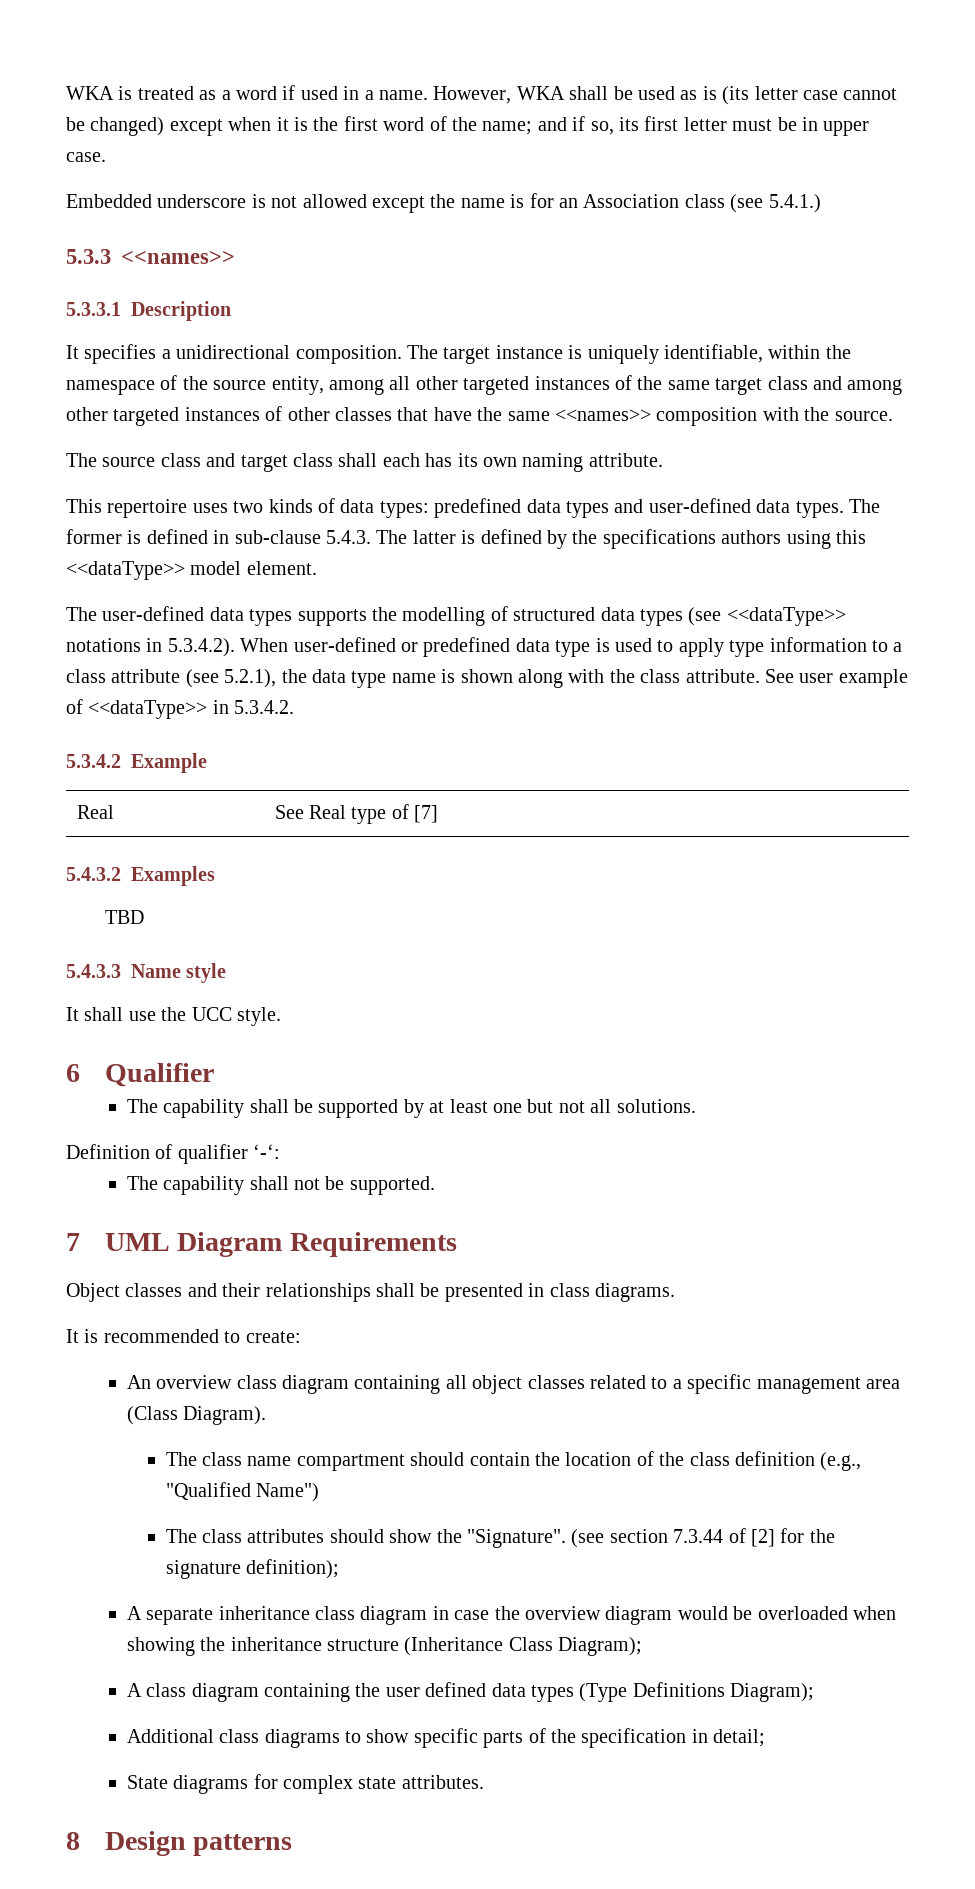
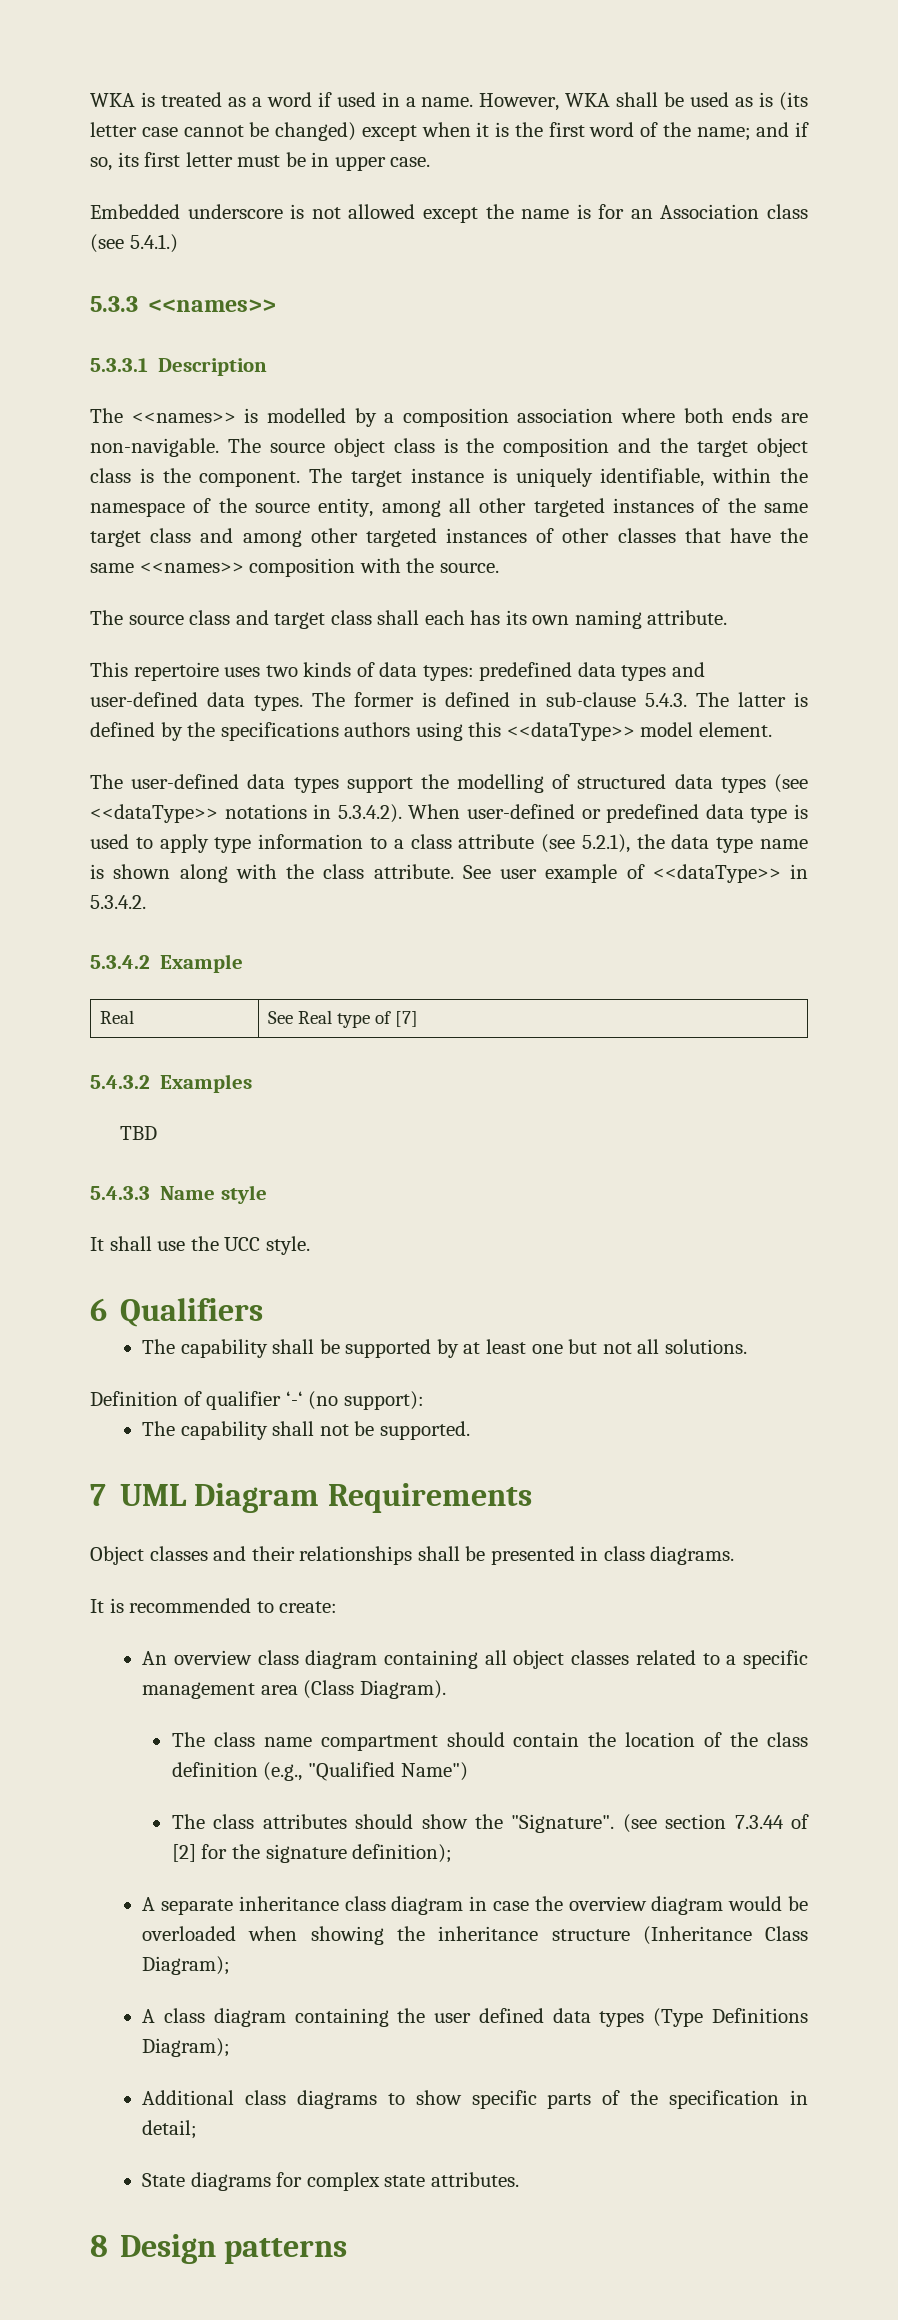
- It specifies a unidirectional composition.
+ The <<names>> is modelled by a composition association where both ends are non-navigable. The source object class is the composition and the target object class is the component.
- The user-defined data types supports the modelling of structured data types (see <<dataType>> notations in 5.3.4.2). When user-defined or predefined data type is used to apply type information to a class attribute (see 5.2.1), the data type name is shown along with the class attribute.
+ The user-defined data types support the modelling of structured data types (see <<dataType>> notations in 5.3.4.2). When user-defined or predefined data type is used to apply type information to a class attribute (see 5.2.1), the data type name is shown along with the class attribute.
- 6 Qualifier
+ 6 Qualifiers
- Definition of qualifier ‘-‘:
+ Definition of qualifier ‘-‘ (no support):

